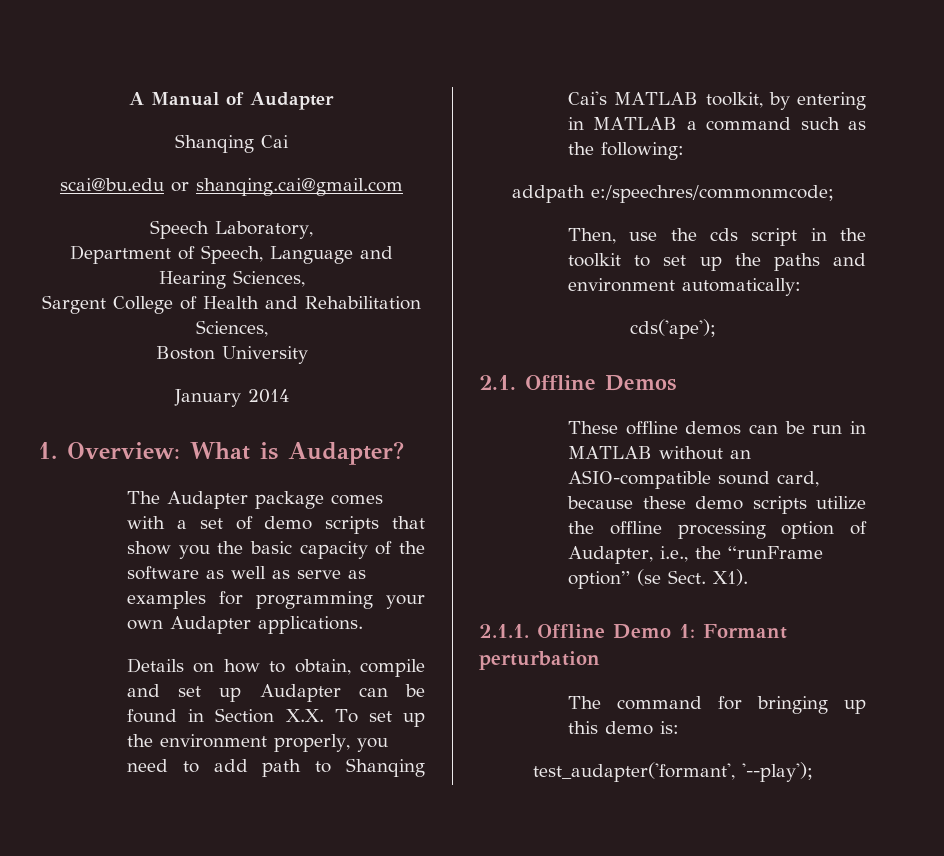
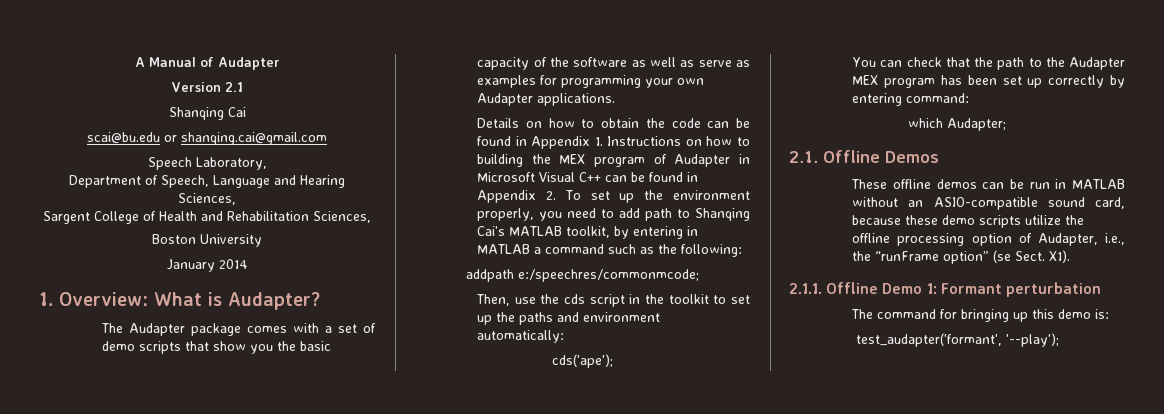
+ Version 2.1
- Details on how to obtain, compile and set up Audapter can be found in Section X.X. To set up the environment properly, you need to add path to Shanqing Cai's MATLAB toolkit, by entering in MATLAB a command such as the following:
+ Details on how to obtain the code can be found in Appendix 1. Instructions on how to building the MEX program of Audapter in Microsoft Visual C++ can be found in Appendix 2. To set up the environment properly, you need to add path to Shanqing Cai's MATLAB toolkit, by entering in MATLAB a command such as the following:
+ You can check that the path to the Audapter MEX program has been set up correctly by entering command:
+ which Audapter;

